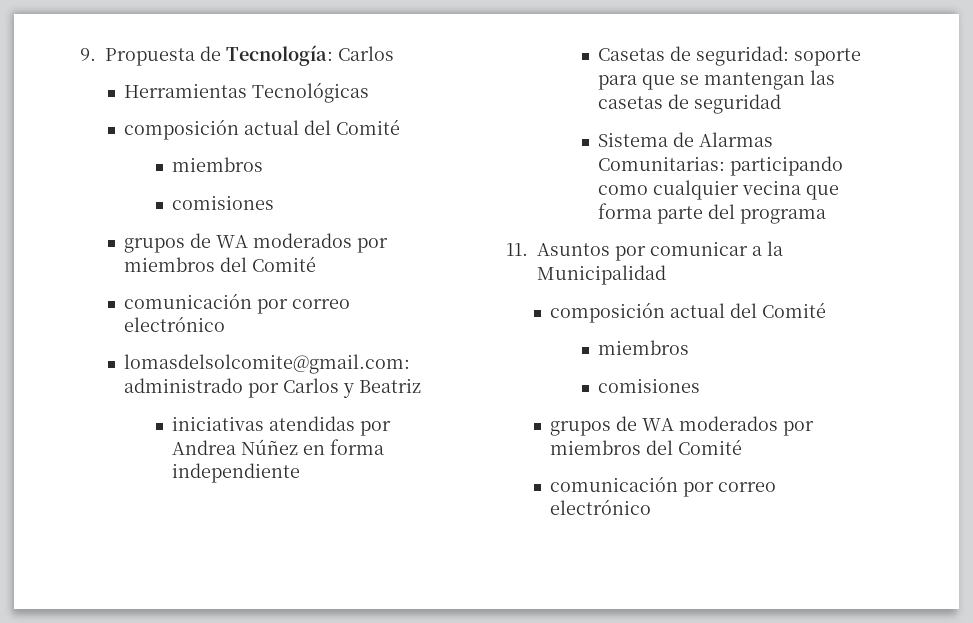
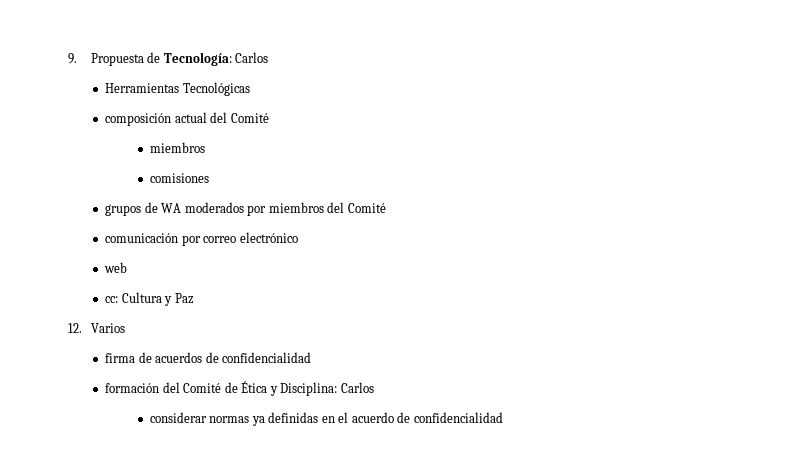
- lomasdelsolcomite@gmail.com: administrado por Carlos y Beatriz
- iniciativas atendidas por Andrea Núñez en forma independiente
- Casetas de seguridad: soporte para que se mantengan las casetas de seguridad
- Sistema de Alarmas Comunitarias: participando como cualquier vecina que forma parte del programa
- 11. Asuntos por comunicar a la Municipalidad
- composición actual del Comité
- miembros
- comisiones
- grupos de WA moderados por miembros del Comité
- comunicación por correo electrónico
+ web
+ cc: Cultura y Paz
+ 12. Varios
+ firma de acuerdos de confidencialidad
+ formación del Comité de Ética y Disciplina: Carlos
+ considerar normas ya definidas en el acuerdo de confidencialidad

